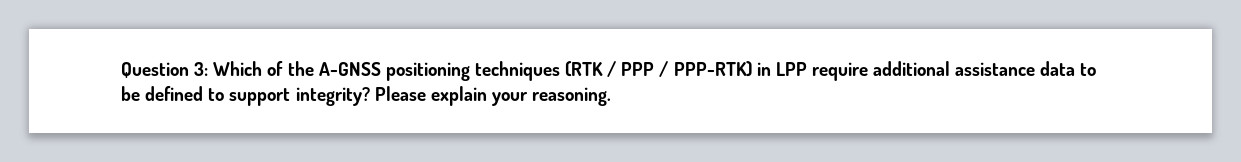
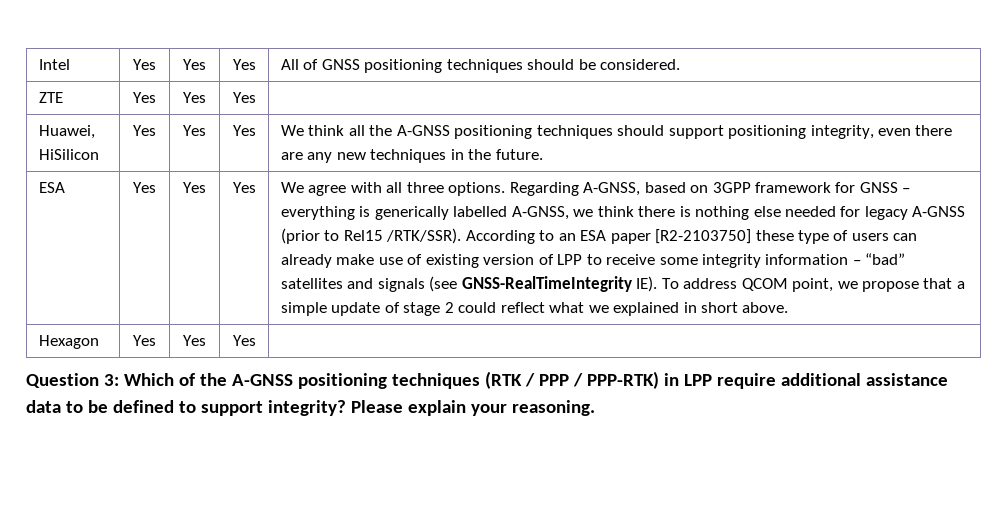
+ Intel | Yes | Yes | Yes | All of GNSS positioning techniques should be considered.
+ ZTE | Yes | Yes | Yes |
+ Huawei, HiSilicon | Yes | Yes | Yes | We think all the A-GNSS positioning techniques should support positioning integrity, even there are any new techniques in the future.
+ ESA | Yes | Yes | Yes | We agree with all three options. Regarding A-GNSS, based on 3GPP framework for GNSS – everything is generically labelled A-GNSS, we think there is nothing else needed for legacy A-GNSS (prior to Rel15 /RTK/SSR). According to an ESA paper [R2-2103750] these type of users can already make use of existing version of LPP to receive some integrity information – “bad” satellites and signals (see GNSS-RealTimeIntegrity IE). To address QCOM point, we propose that a simple update of stage 2 could reflect what we explained in short above.
+ Hexagon | Yes | Yes | Yes |

